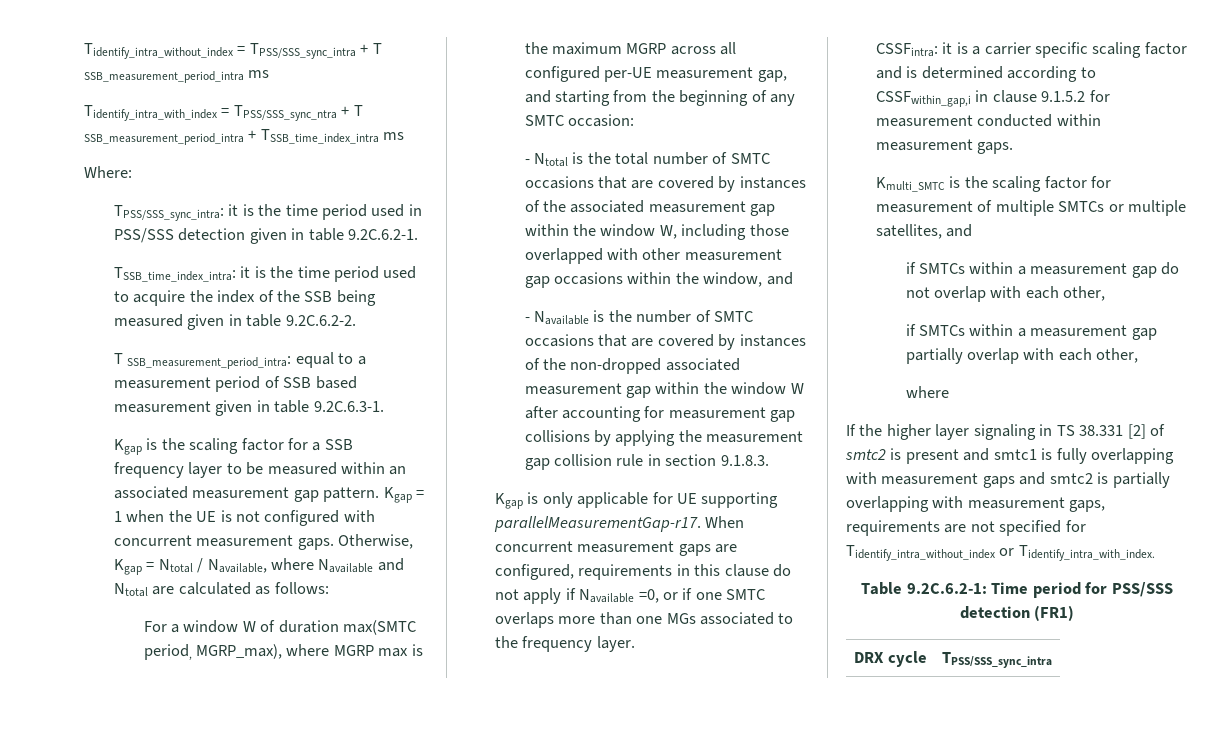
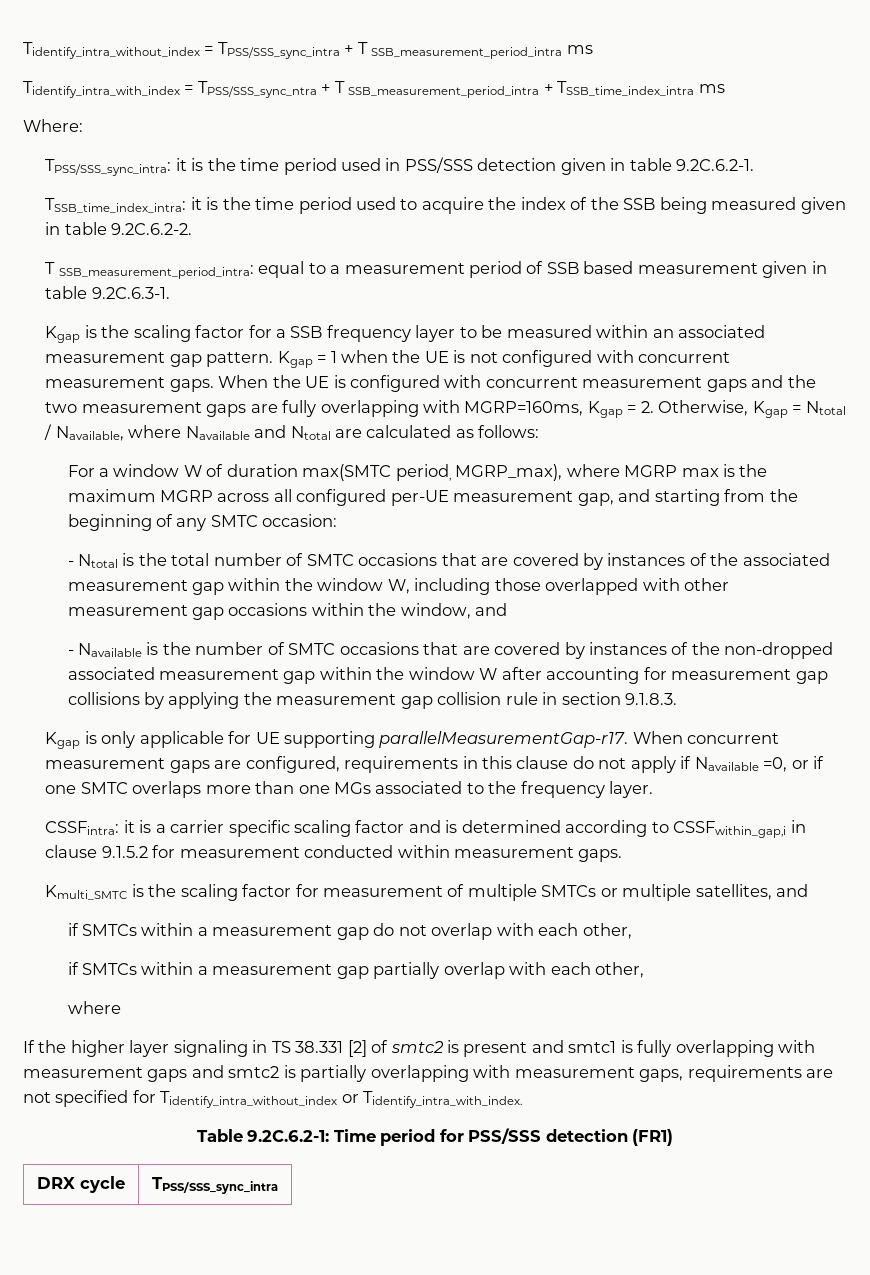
- Otherwise, Kgap = Ntotal / Navailable, where Navailable and Ntotal are calculated as follows:
+ When the UE is configured with concurrent measurement gaps and the two measurement gaps are fully overlapping with MGRP=160ms, Kgap = 2. Otherwise, Kgap = Ntotal / Navailable, where Navailable and Ntotal are calculated as follows:

